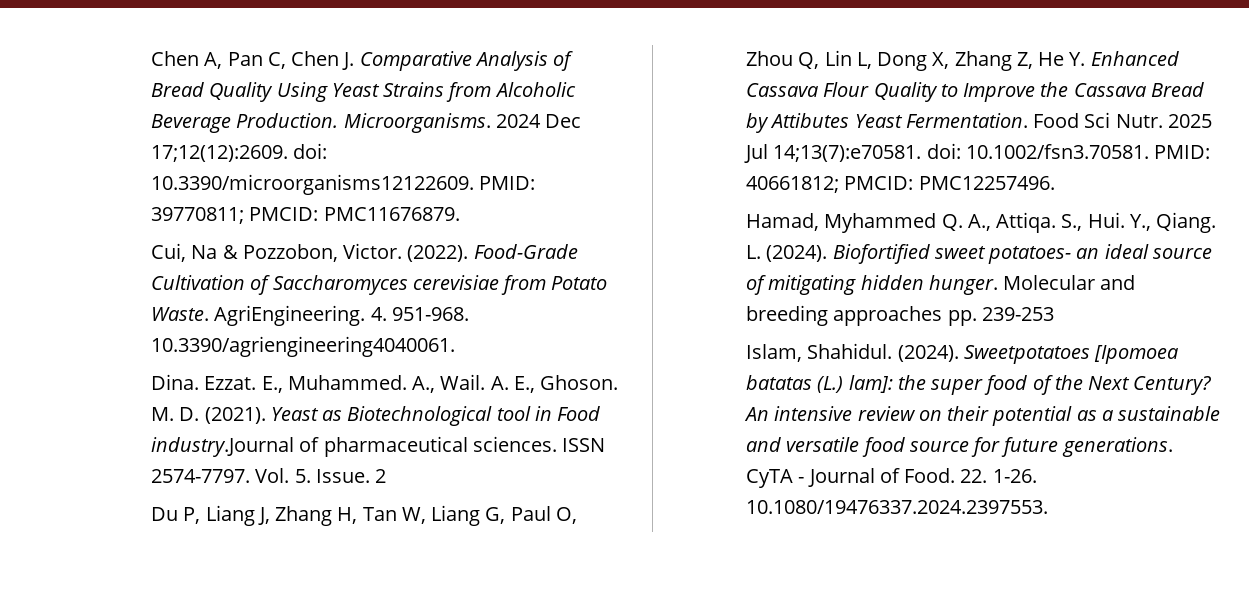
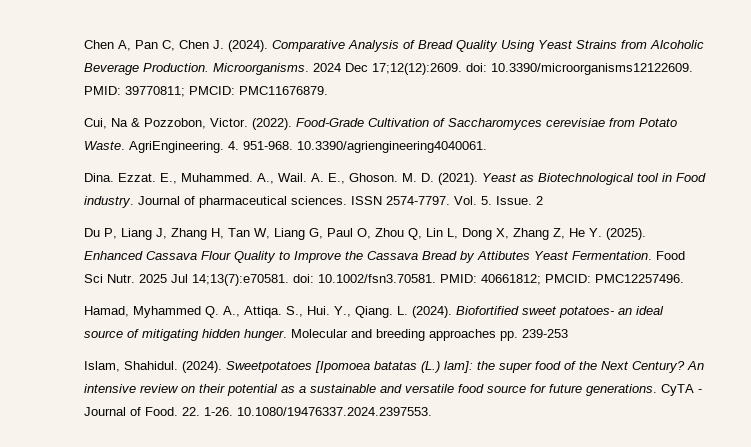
- Chen A, Pan C, Chen J. Comparative Analysis of Bread Quality Using Yeast Strains from Alcoholic Beverage Production.
+ Chen A, Pan C, Chen J. (2024). Comparative Analysis of Bread Quality Using Yeast Strains from Alcoholic Beverage Production.
- Yeast as Biotechnological tool in Food industry.Journal of pharmaceutical sciences.
+ Yeast as Biotechnological tool in Food industry. Journal of pharmaceutical sciences.
- Du P, Liang J, Zhang H, Tan W, Liang G, Paul O, Zhou Q, Lin L, Dong X, Zhang Z, He Y. Enhanced Cassava Flour Quality to Improve the Cassava Bread by Attibutes Yeast Fermentation.
+ Du P, Liang J, Zhang H, Tan W, Liang G, Paul O, Zhou Q, Lin L, Dong X, Zhang Z, He Y. (2025). Enhanced Cassava Flour Quality to Improve the Cassava Bread by Attibutes Yeast Fermentation.

